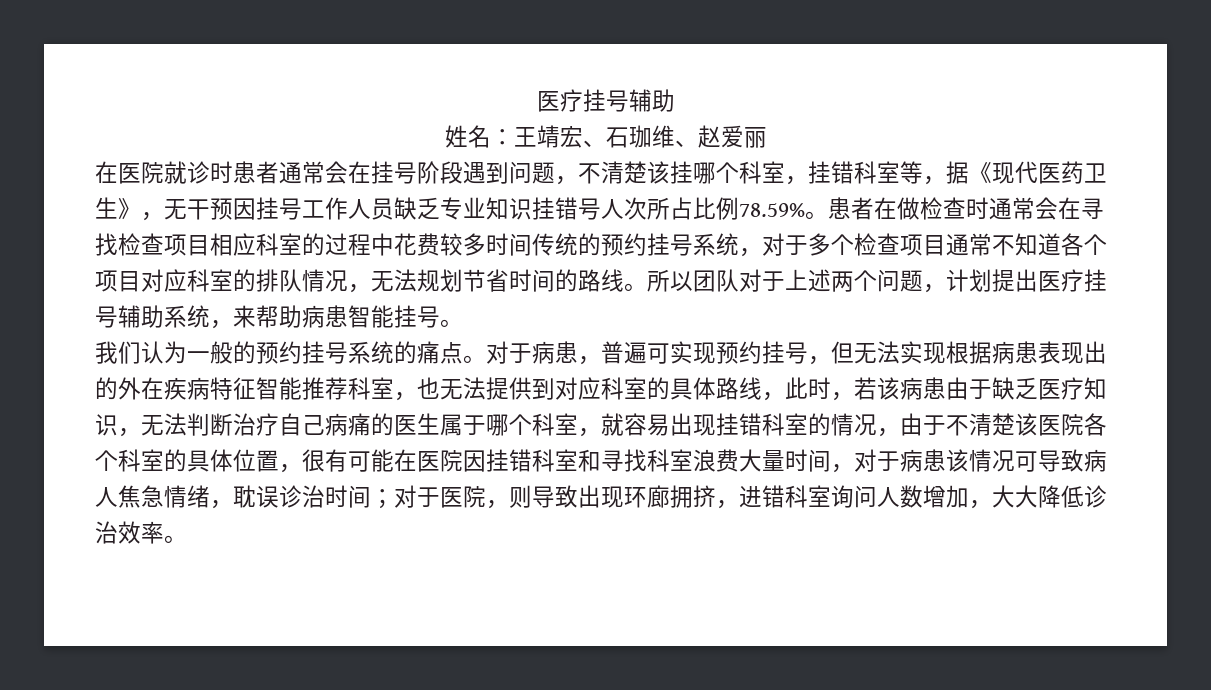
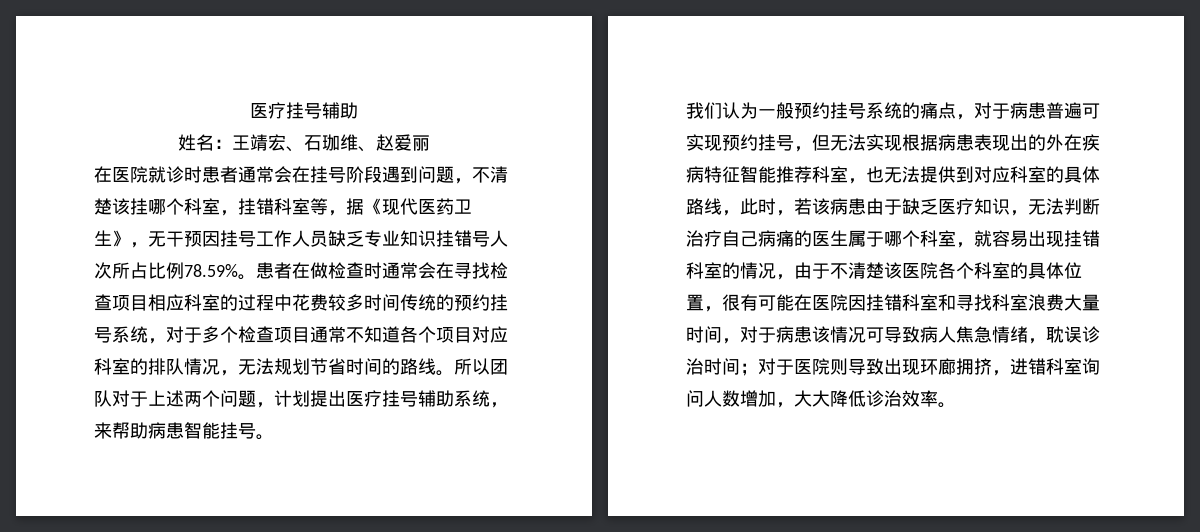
- 我们认为一般的预约挂号系统的痛点。对于病患，普遍可实现预约挂号，但无法实现根据病患表现出的外在疾病特征智能推荐科室，也无法提供到对应科室的具体路线，此时，若该病患由于缺乏医疗知识，无法判断治疗自己病痛的医生属于哪个科室，就容易出现挂错科室的情况，由于不清楚该医院各个科室的具体位置，很有可能在医院因挂错科室和寻找科室浪费大量时间，对于病患该情况可导致病人焦急情绪，耽误诊治时间；
+ 我们认为一般预约挂号系统的痛点，对于病患普遍可实现预约挂号，但无法实现根据病患表现出的外在疾病特征智能推荐科室，也无法提供到对应科室的具体路线，此时，若该病患由于缺乏医疗知识，无法判断治疗自己病痛的医生属于哪个科室，就容易出现挂错科室的情况，由于不清楚该医院各个科室的具体位置，很有可能在医院因挂错科室和寻找科室浪费大量时间，对于病患该情况可导致病人焦急情绪，耽误诊治时间；
- 对于医院，则导致出现环廊拥挤，进错科室询问人数增加，大大降低诊治效率。
+ 对于医院则导致出现环廊拥挤，进错科室询问人数增加，大大降低诊治效率。

